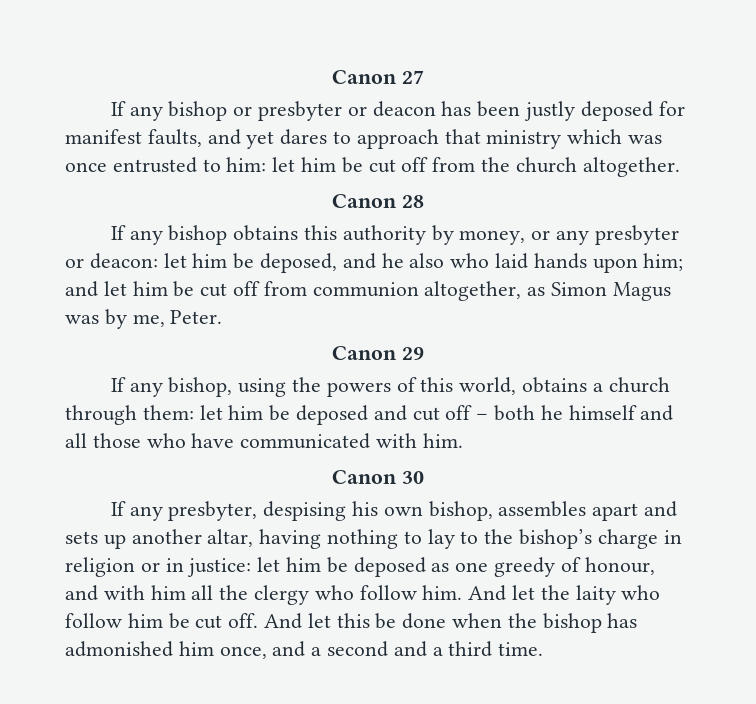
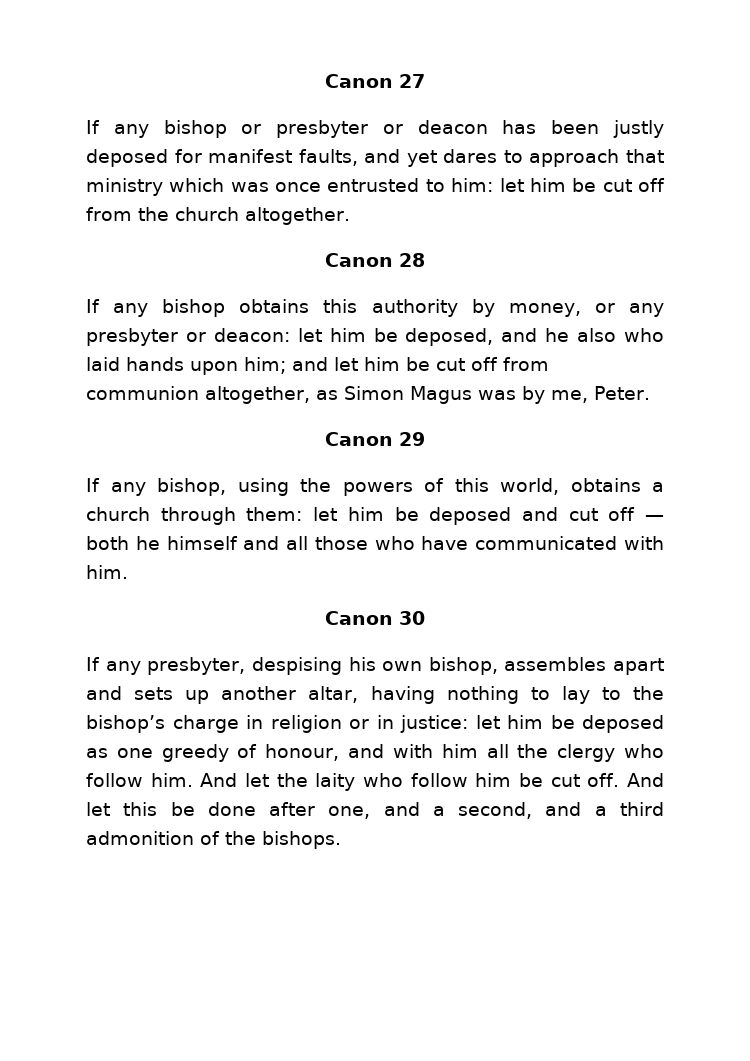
- If any bishop, using the powers of this world, obtains a church through them: let him be deposed and cut off – both he himself and all those who have communicated with him.
+ If any bishop, using the powers of this world, obtains a church through them: let him be deposed and cut off — both he himself and all those who have communicated with him.
- And let this be done when the bishop has admonished him once, and a second and a third time.
+ And let this be done after one, and a second, and a third admonition of the bishops.

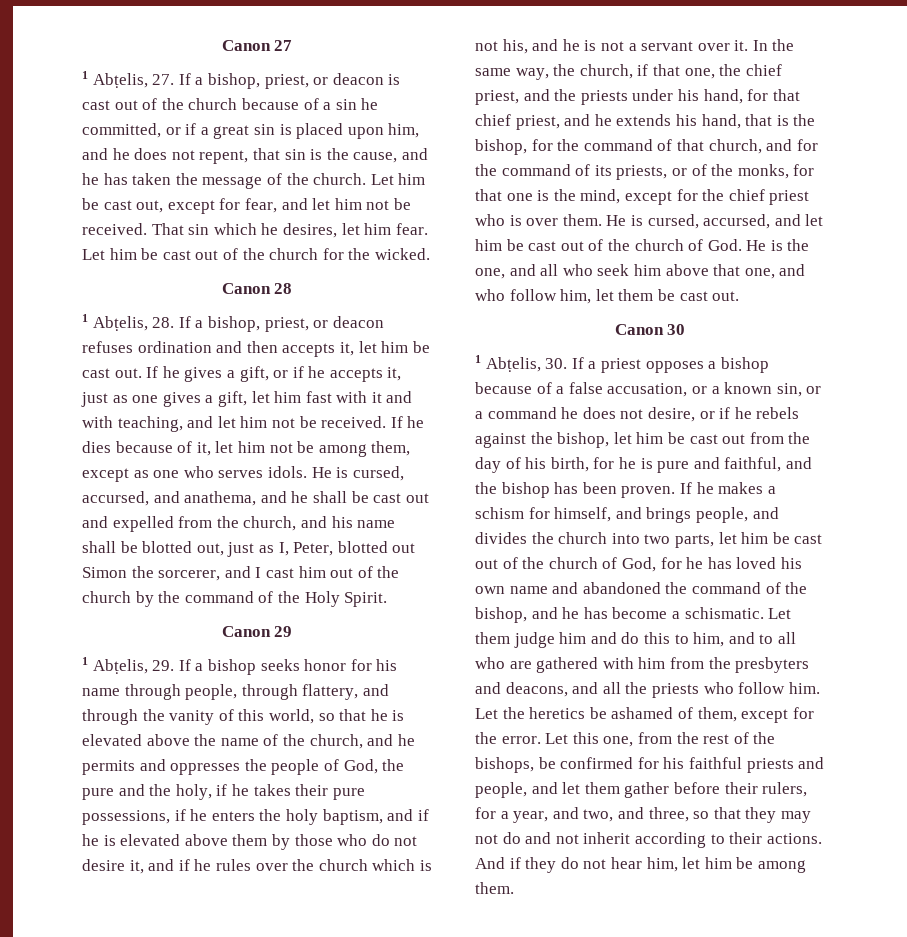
- If any bishop or presbyter or deacon has been justly deposed for manifest faults, and yet dares to approach that ministry which was once entrusted to him: let him be cut off from the church altogether.
+ 1 Abṭelis, 27. If a bishop, priest, or deacon is cast out of the church because of a sin he committed, or if a great sin is placed upon him, and he does not repent, that sin is the cause, and he has taken the message of the church. Let him be cast out, except for fear, and let him not be received. That sin which he desires, let him fear. Let him be cast out of the church for the wicked.
  Canon 28
- If any bishop obtains this authority by money, or any presbyter or deacon: let him be deposed, and he also who laid hands upon him; and let him be cut off from communion altogether, as Simon Magus was by me, Peter.
+ 1 Abṭelis, 28. If a bishop, priest, or deacon refuses ordination and then accepts it, let him be cast out. If he gives a gift, or if he accepts it, just as one gives a gift, let him fast with it and with teaching, and let him not be received. If he dies because of it, let him not be among them, except as one who serves idols. He is cursed, accursed, and anathema, and he shall be cast out and expelled from the church, and his name shall be blotted out, just as I, Peter, blotted out Simon the sorcerer, and I cast him out of the church by the command of the Holy Spirit.
  Canon 29
- If any bishop, using the powers of this world, obtains a church through them: let him be deposed and cut off — both he himself and all those who have communicated with him.
+ 1 Abṭelis, 29. If a bishop seeks honor for his name through people, through flattery, and through the vanity of this world, so that he is elevated above the name of the church, and he permits and oppresses the people of God, the pure and the holy, if he takes their pure possessions, if he enters the holy baptism, and if he is elevated above them by those who do not desire it, and if he rules over the church which is not his, and he is not a servant over it. In the same way, the church, if that one, the chief priest, and the priests under his hand, for that chief priest, and he extends his hand, that is the bishop, for the command of that church, and for the command of its priests, or of the monks, for that one is the mind, except for the chief priest who is over them. He is cursed, accursed, and let him be cast out of the church of God. He is the one, and all who seek him above that one, and who follow him, let them be cast out.
  Canon 30
- If any presbyter, despising his own bishop, assembles apart and sets up another altar, having nothing to lay to the bishop’s charge in religion or in justice: let him be deposed as one greedy of honour, and with him all the clergy who follow him.
+ 1 Abṭelis, 30. If a priest opposes a bishop because of a false accusation, or a known sin, or a command he does not desire, or if he rebels against the bishop, let him be cast out from the day of his birth, for he is pure and faithful, and the bishop has been proven. If he makes a schism for himself, and brings people, and divides the church into two parts, let him be cast out of the church of God, for he has loved his own name and abandoned the command of the bishop, and he has become a schismatic. Let them judge him and do this to him, and to all who are gathered with him from the presbyters and deacons, and all the priests who follow him.
- And let the laity who follow him be cut off. And let this be done after one, and a second, and a third admonition of the bishops.
+ Let the heretics be ashamed of them, except for the error. Let this one, from the rest of the bishops, be confirmed for his faithful priests and people, and let them gather before their rulers, for a year, and two, and three, so that they may not do and not inherit according to their actions. And if they do not hear him, let him be among them.

